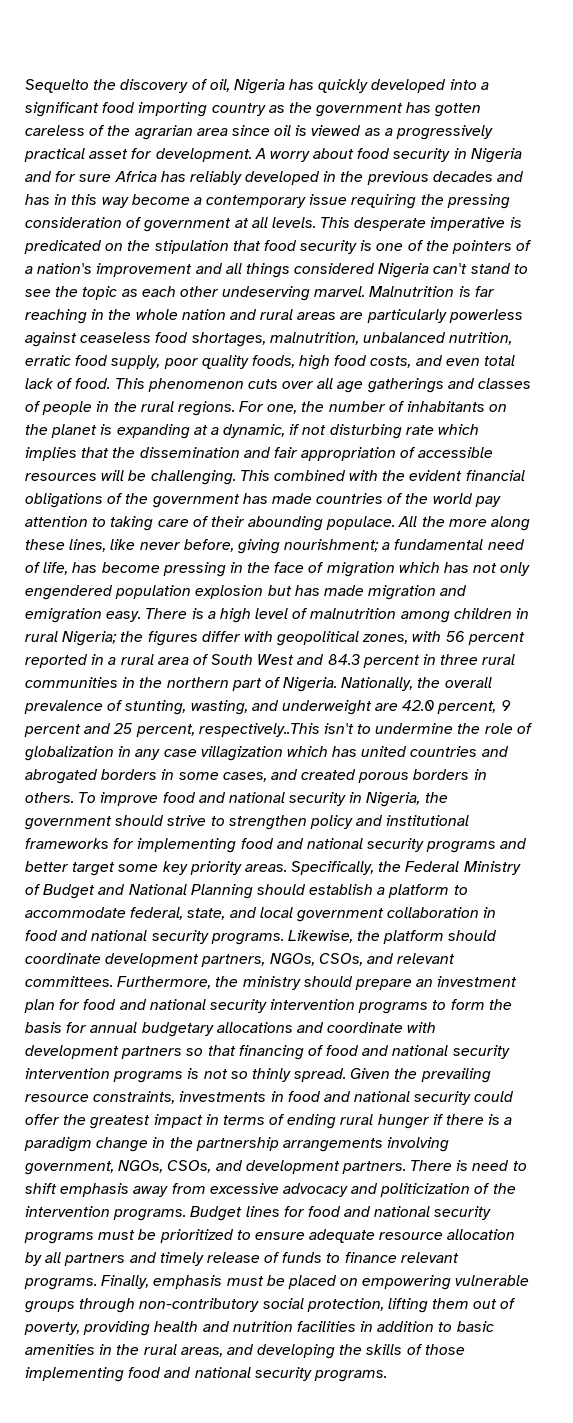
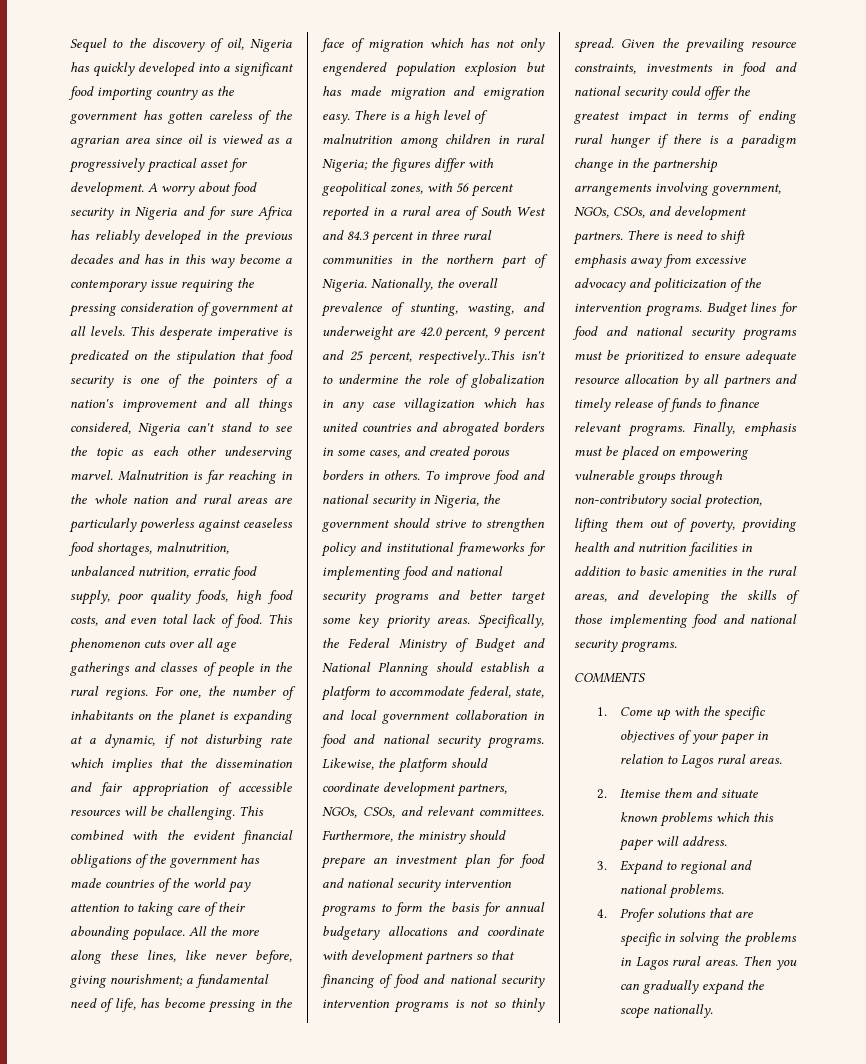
- Sequelto the discovery of oil, Nigeria has quickly developed into a significant food importing country as the government has gotten careless of the agrarian area since oil is viewed as a progressively practical asset for development.
+ Sequel to the discovery of oil, Nigeria has quickly developed into a significant food importing country as the government has gotten careless of the agrarian area since oil is viewed as a progressively practical asset for development.
- This desperate imperative is predicated on the stipulation that food security is one of the pointers of a nation's improvement and all things considered Nigeria can't stand to see the topic as each other undeserving marvel.
+ This desperate imperative is predicated on the stipulation that food security is one of the pointers of a nation's improvement and all things considered, Nigeria can't stand to see the topic as each other undeserving marvel.
+ COMMENTS
+ 1. Come up with the specific objectives of your paper in relation to Lagos rural areas.
+ 2. Itemise them and situate known problems which this paper will address.
+ 3. Expand to regional and national problems.
+ 4. Profer solutions that are specific in solving the problems in Lagos rural areas. Then you can gradually expand the scope nationally.

